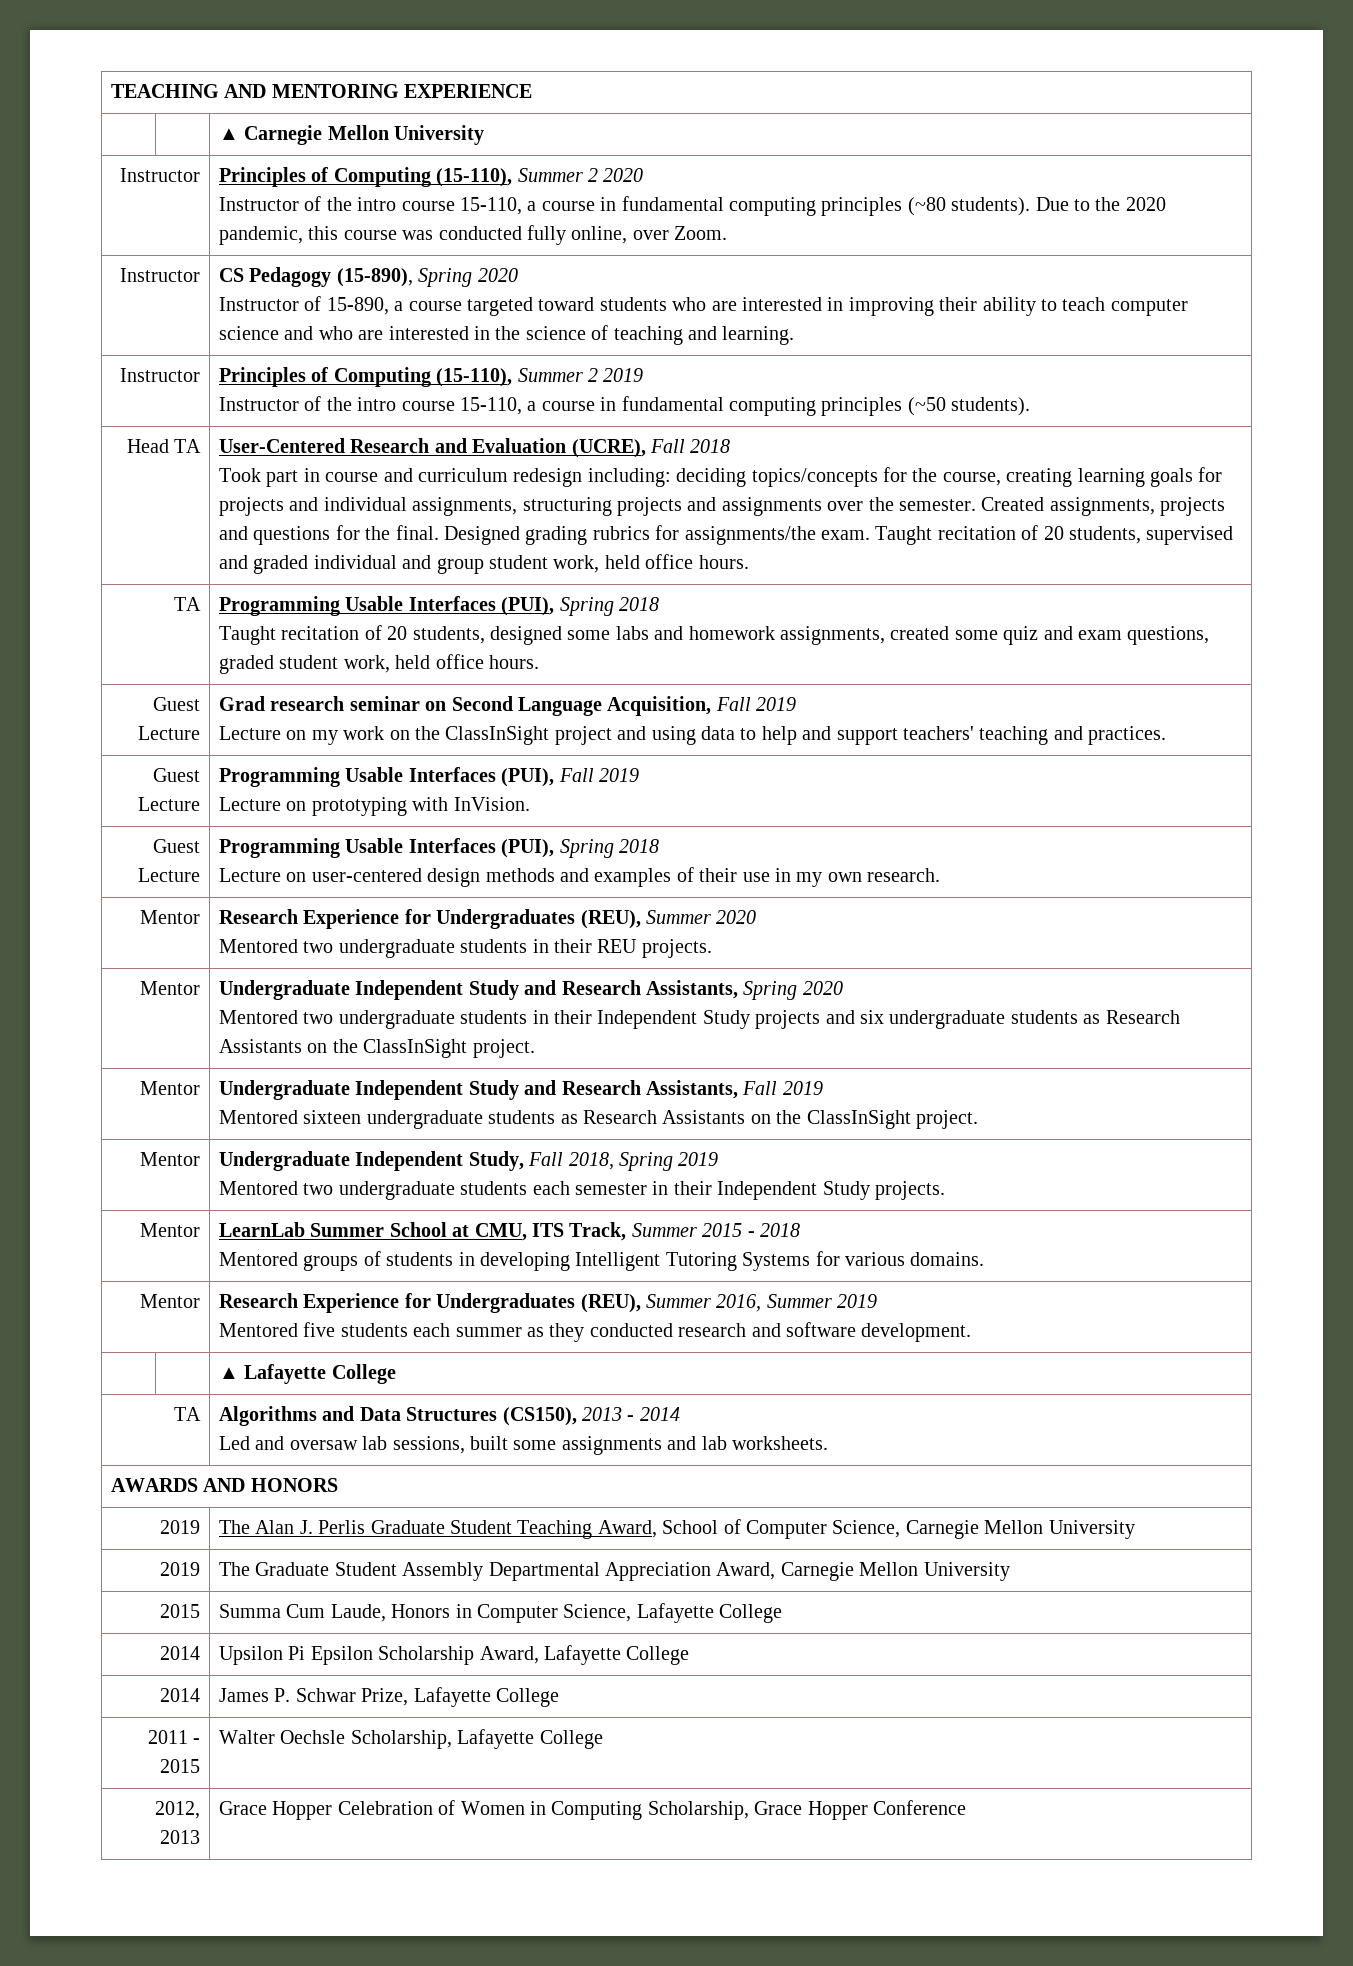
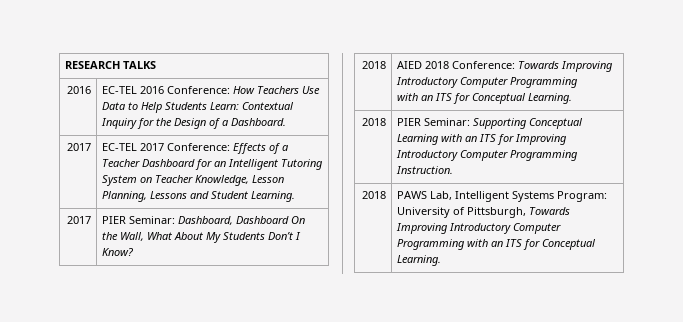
- TEACHING AND MENTORING EXPERIENCE
- | | ▲ Carnegie Mellon University
- Instructor | Principles of Computing (15-110), Summer 2 2020
- Instructor of the intro course 15-110, a course in fundamental computing principles (~80 students). Due to the 2020 pandemic, this course was conducted fully online, over Zoom.
- Instructor | CS Pedagogy (15-890), Spring 2020
- Instructor of 15-890, a course targeted toward students who are interested in improving their ability to teach computer science and who are interested in the science of teaching and learning.
- Instructor | Principles of Computing (15-110), Summer 2 2019
- Instructor of the intro course 15-110, a course in fundamental computing principles (~50 students).
- Head TA | User-Centered Research and Evaluation (UCRE), Fall 2018
- Took part in course and curriculum redesign including: deciding topics/concepts for the course, creating learning goals for projects and individual assignments, structuring projects and assignments over the semester. Created assignments, projects and questions for the final. Designed grading rubrics for assignments/the exam. Taught recitation of 20 students, supervised and graded individual and group student work, held office hours.
- TA | Programming Usable Interfaces (PUI), Spring 2018
- Taught recitation of 20 students, designed some labs and homework assignments, created some quiz and exam questions, graded student work, held office hours.
- Guest Lecture | Grad research seminar on Second Language Acquisition, Fall 2019
- Lecture on my work on the ClassInSight project and using data to help and support teachers' teaching and practices.
- Guest Lecture | Programming Usable Interfaces (PUI), Fall 2019
- Lecture on prototyping with InVision.
- Guest Lecture | Programming Usable Interfaces (PUI), Spring 2018
- Lecture on user-centered design methods and examples of their use in my own research.
- Mentor | Research Experience for Undergraduates (REU), Summer 2020
- Mentored two undergraduate students in their REU projects.
- Mentor | Undergraduate Independent Study and Research Assistants, Spring 2020
- Mentored two undergraduate students in their Independent Study projects and six undergraduate students as Research Assistants on the ClassInSight project.
- Mentor | Undergraduate Independent Study and Research Assistants, Fall 2019
- Mentored sixteen undergraduate students as Research Assistants on the ClassInSight project.
- Mentor | Undergraduate Independent Study, Fall 2018, Spring 2019
- Mentored two undergraduate students each semester in their Independent Study projects.
- Mentor | LearnLab Summer School at CMU, ITS Track, Summer 2015 - 2018
- Mentored groups of students in developing Intelligent Tutoring Systems for various domains.
- Mentor | Research Experience for Undergraduates (REU), Summer 2016, Summer 2019
- Mentored five students each summer as they conducted research and software development.
- | | ▲ Lafayette College
- TA | Algorithms and Data Structures (CS150), 2013 - 2014
- Led and oversaw lab sessions, built some assignments and lab worksheets.
- AWARDS AND HONORS
- 2019 | The Alan J. Perlis Graduate Student Teaching Award, School of Computer Science, Carnegie Mellon University
- 2019 | The Graduate Student Assembly Departmental Appreciation Award, Carnegie Mellon University
- 2015 | Summa Cum Laude, Honors in Computer Science, Lafayette College
- 2014 | Upsilon Pi Epsilon Scholarship Award, Lafayette College
- 2014 | James P. Schwar Prize, Lafayette College
- 2011 - 2015 | Walter Oechsle Scholarship, Lafayette College
- 2012, 2013 | Grace Hopper Celebration of Women in Computing Scholarship, Grace Hopper Conference
+ RESEARCH TALKS
+ 2016 | EC-TEL 2016 Conference: How Teachers Use Data to Help Students Learn: Contextual Inquiry for the Design of a Dashboard.
+ 2017 | EC-TEL 2017 Conference: Effects of a Teacher Dashboard for an Intelligent Tutoring System on Teacher Knowledge, Lesson Planning, Lessons and Student Learning.
+ 2017 | PIER Seminar: Dashboard, Dashboard On the Wall, What About My Students Don’t I Know?
+ 2018 | AIED 2018 Conference: Towards Improving Introductory Computer Programming
+ with an ITS for Conceptual Learning.
+ 2018 | PIER Seminar: Supporting Conceptual Learning with an ITS for Improving Introductory Computer Programming Instruction.
+ 2018 | PAWS Lab, Intelligent Systems Program: University of Pittsburgh, Towards Improving Introductory Computer Programming with an ITS for Conceptual Learning.

